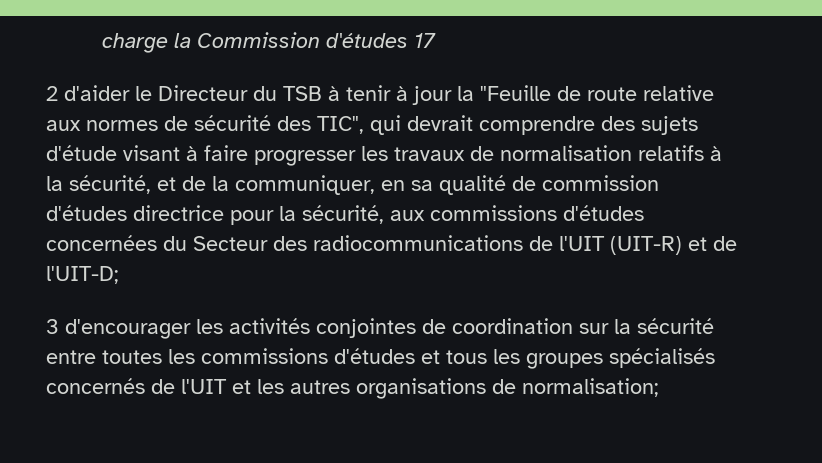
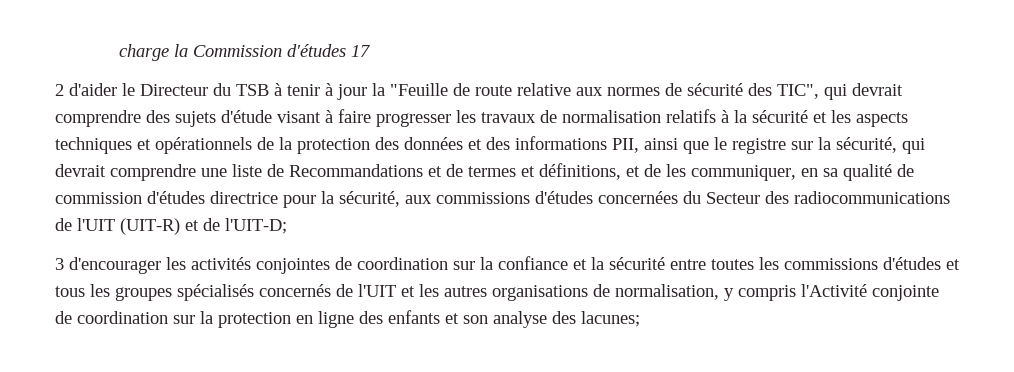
- 2 d'aider le Directeur du TSB à tenir à jour la "Feuille de route relative aux normes de sécurité des TIC", qui devrait comprendre des sujets d'étude visant à faire progresser les travaux de normalisation relatifs à la sécurité, et de la communiquer, en sa qualité de commission d'études directrice pour la sécurité, aux commissions d'études concernées du Secteur des radiocommunications de l'UIT (UIT-R) et de l'UIT-D;
+ 2 d'aider le Directeur du TSB à tenir à jour la "Feuille de route relative aux normes de sécurité des TIC", qui devrait comprendre des sujets d'étude visant à faire progresser les travaux de normalisation relatifs à la sécurité et les aspects techniques et opérationnels de la protection des données et des informations PII, ainsi que le registre sur la sécurité, qui devrait comprendre une liste de Recommandations et de termes et définitions, et de les communiquer, en sa qualité de commission d'études directrice pour la sécurité, aux commissions d'études concernées du Secteur des radiocommunications de l'UIT (UIT-R) et de l'UIT-D;
- 3 d'encourager les activités conjointes de coordination sur la sécurité entre toutes les commissions d'études et tous les groupes spécialisés concernés de l'UIT et les autres organisations de normalisation;
+ 3 d'encourager les activités conjointes de coordination sur la confiance et la sécurité entre toutes les commissions d'études et tous les groupes spécialisés concernés de l'UIT et les autres organisations de normalisation, y compris l'Activité conjointe de coordination sur la protection en ligne des enfants et son analyse des lacunes;

